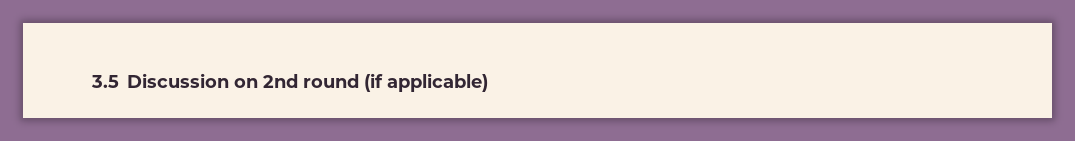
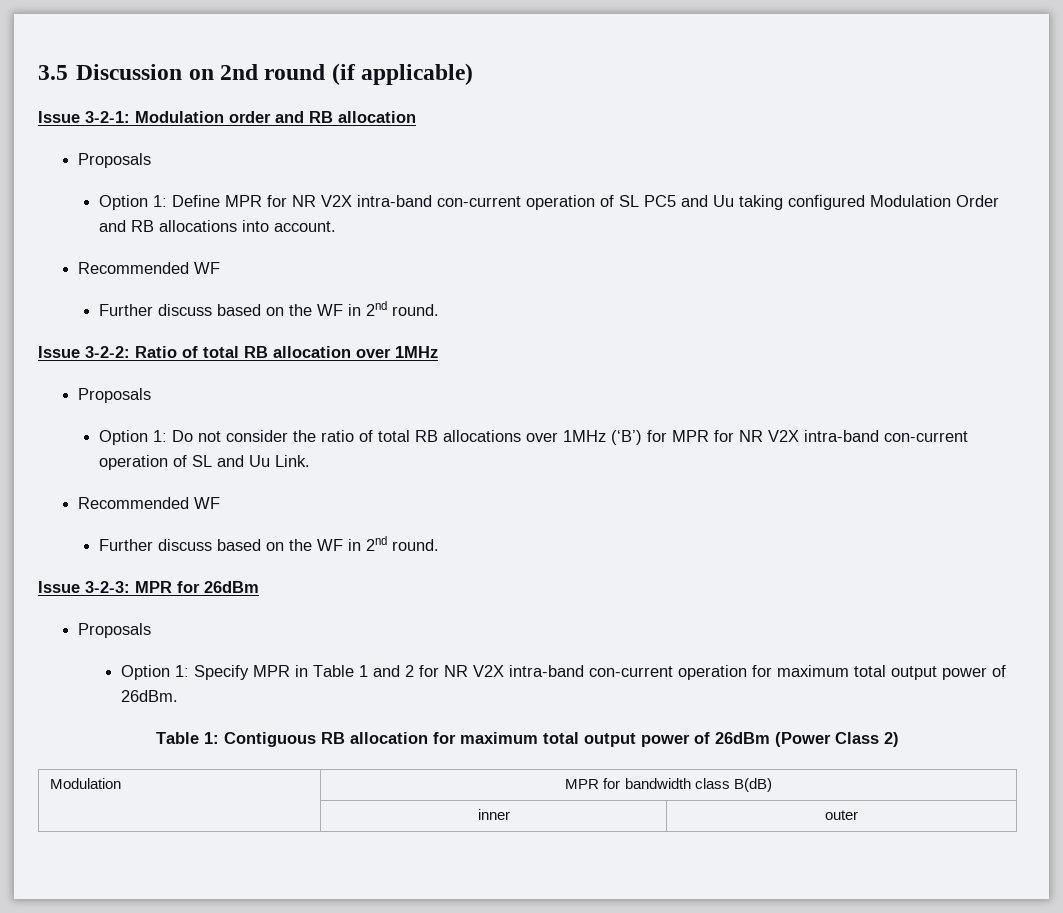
+ Issue 3-2-1: Modulation order and RB allocation
+ Proposals
+ Option 1: Define MPR for NR V2X intra-band con-current operation of SL PC5 and Uu taking configured Modulation Order and RB allocations into account.
+ Recommended WF
+ Further discuss based on the WF in 2nd round.
+ Issue 3-2-2: Ratio of total RB allocation over 1MHz
+ Proposals
+ Option 1: Do not consider the ratio of total RB allocations over 1MHz (‘B’) for MPR for NR V2X intra-band con-current operation of SL and Uu Link.
+ Recommended WF
+ Further discuss based on the WF in 2nd round.
+ Issue 3-2-3: MPR for 26dBm
+ Proposals
+ Option 1: Specify MPR in Table 1 and 2 for NR V2X intra-band con-current operation for maximum total output power of 26dBm.
+ Table 1: Contiguous RB allocation for maximum total output power of 26dBm (Power Class 2)
+ Modulation | MPR for bandwidth class B(dB)
+ | inner | outer

